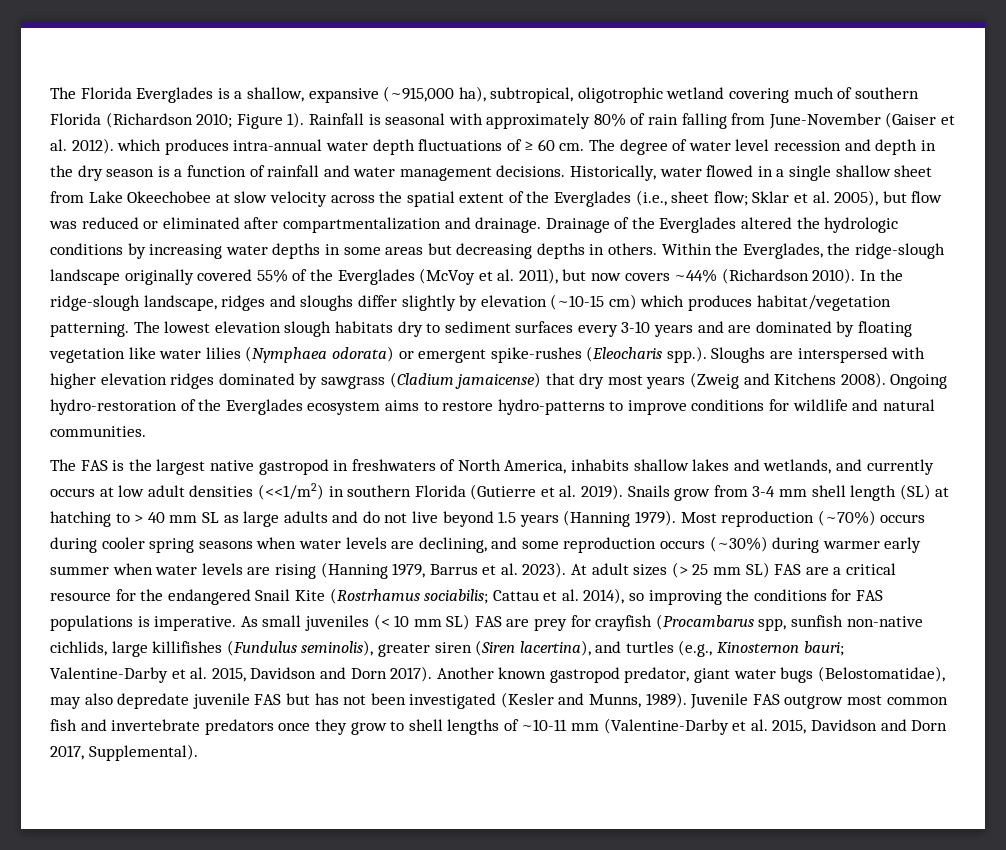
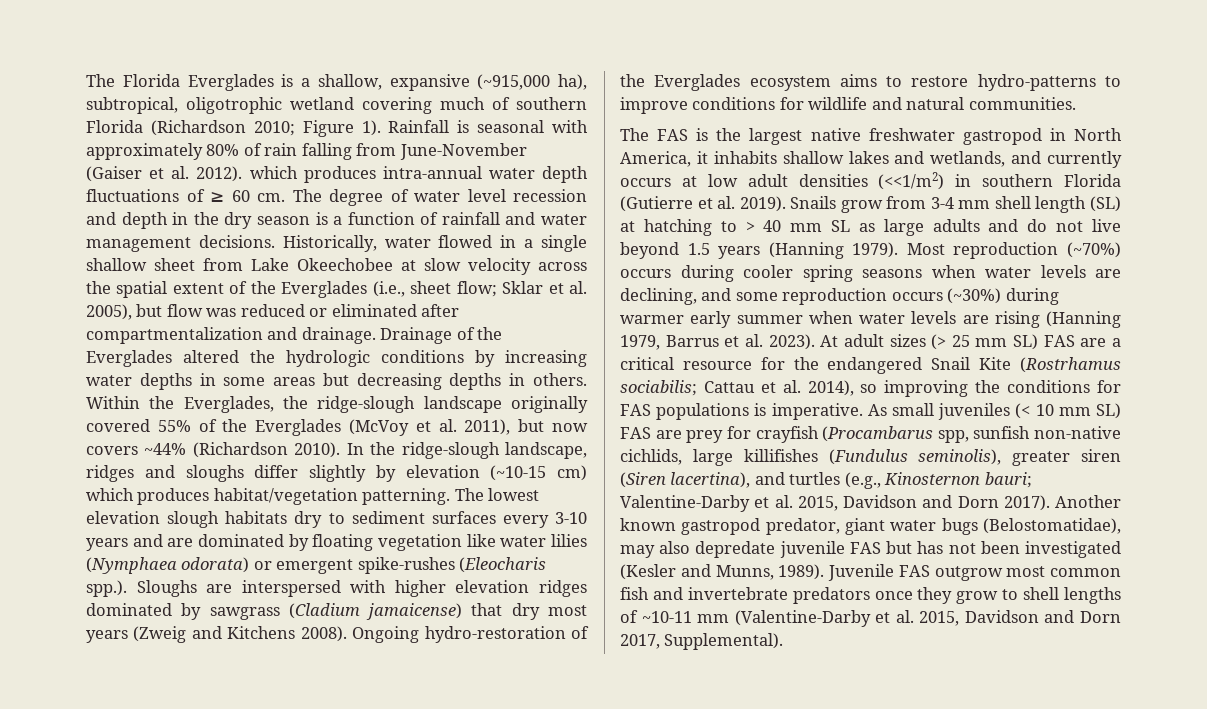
- The FAS is the largest native gastropod in freshwaters of North America, inhabits shallow lakes and wetlands, and currently occurs at low adult densities (<<1/m2) in southern Florida (Gutierre et al. 2019).
+ The FAS is the largest native freshwater gastropod in North America, it inhabits shallow lakes and wetlands, and currently occurs at low adult densities (<<1/m2) in southern Florida (Gutierre et al. 2019).

